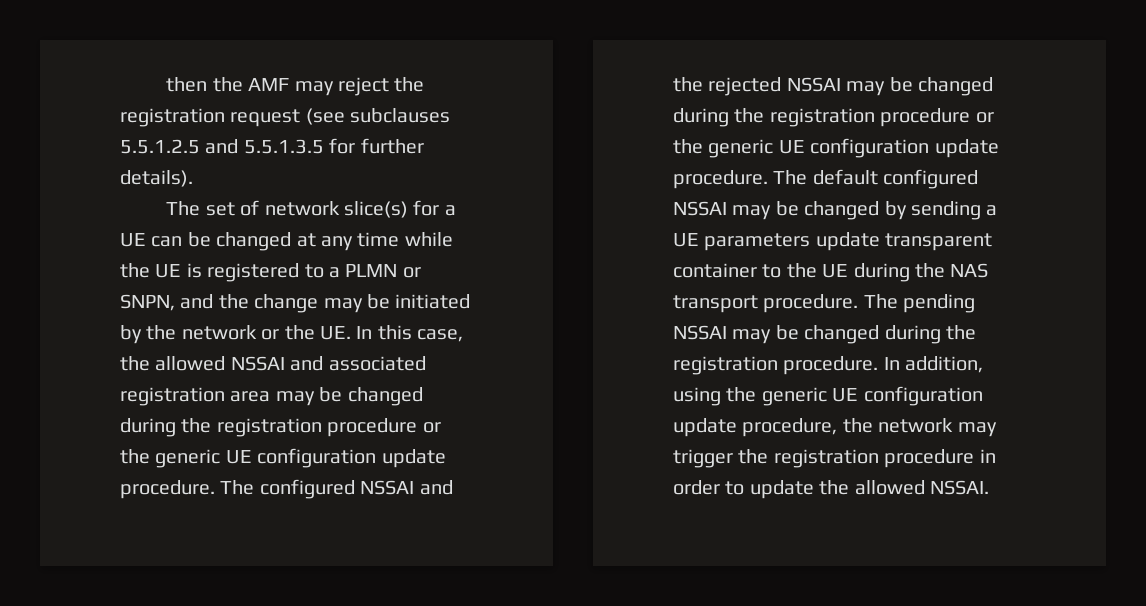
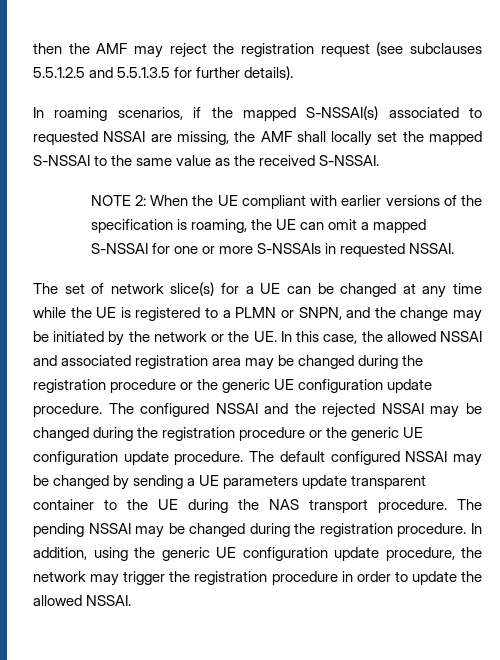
+ In roaming scenarios, if the mapped S-NSSAI(s) associated to requested NSSAI are missing, the AMF shall locally set the mapped S-NSSAI to the same value as the received S-NSSAI.
+ NOTE 2: When the UE compliant with earlier versions of the specification is roaming, the UE can omit a mapped S-NSSAI for one or more S-NSSAIs in requested NSSAI.

